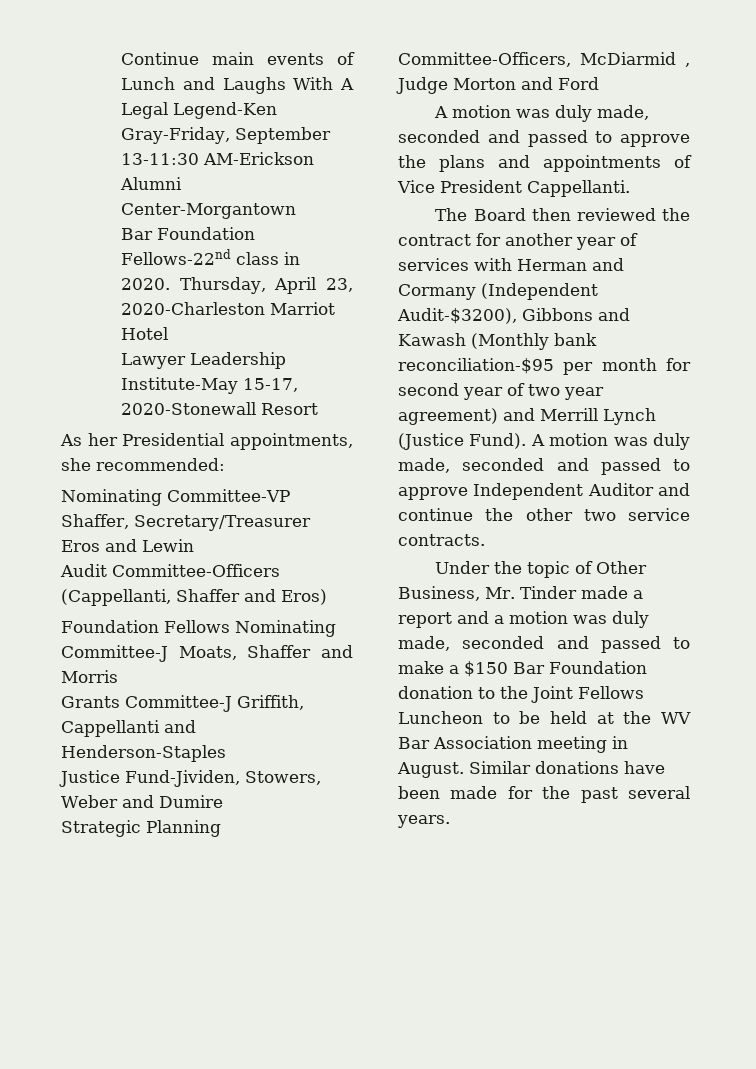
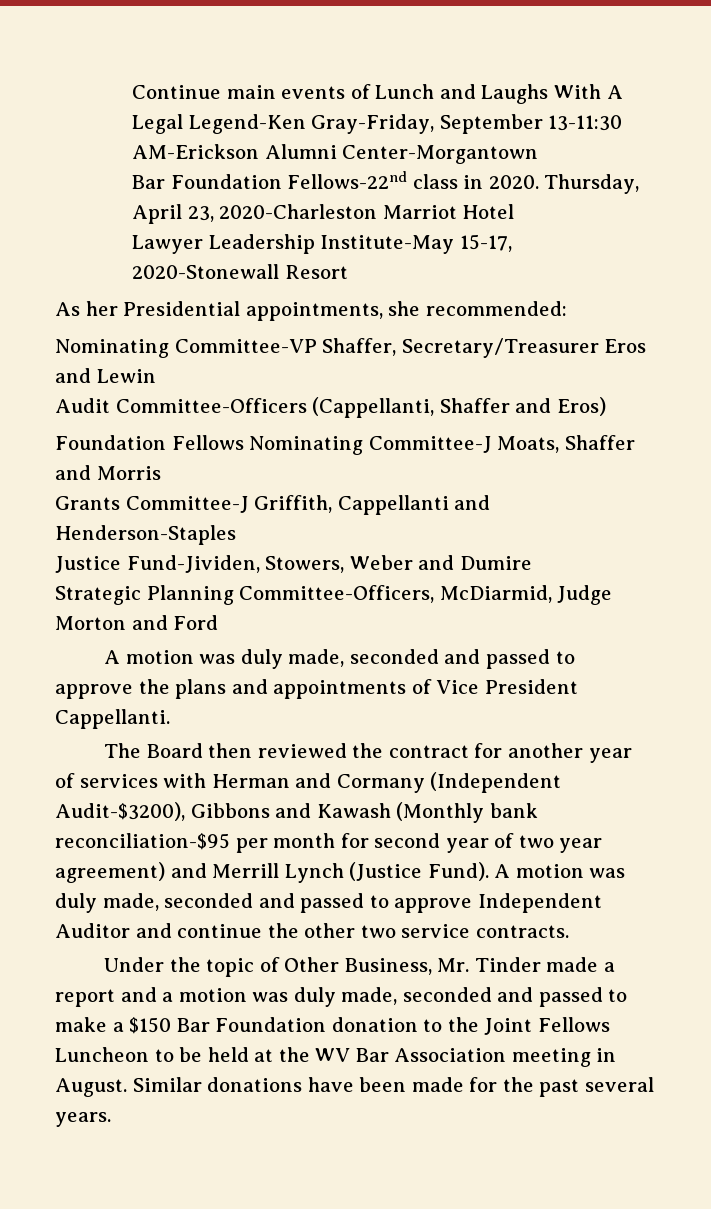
- Strategic Planning Committee-Officers, McDiarmid , Judge Morton and Ford
+ Strategic Planning Committee-Officers, McDiarmid, Judge Morton and Ford

